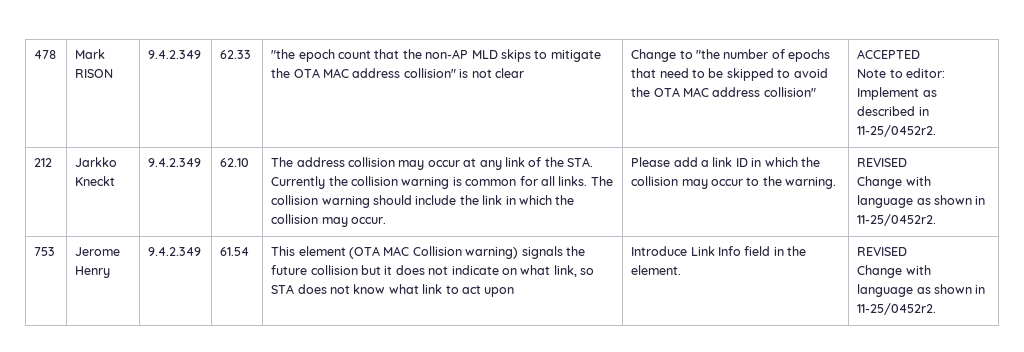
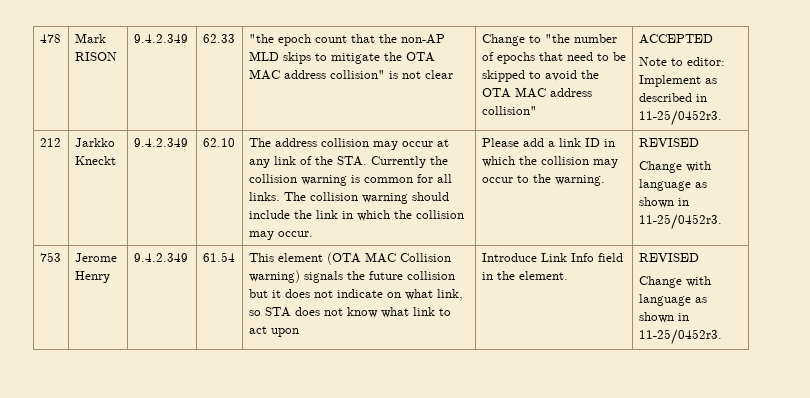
- Note to editor: Implement as described in 11-25/0452r2.
+ Note to editor: Implement as described in 11-25/0452r3.
  Please add a link ID in which the collision may occur to the warning. | REVISED
- Change with language as shown in 11-25/0452r2.
+ Change with language as shown in 11-25/0452r3.
  Introduce Link Info field in the element. | REVISED
- Change with language as shown in 11-25/0452r2.
+ Change with language as shown in 11-25/0452r3.

